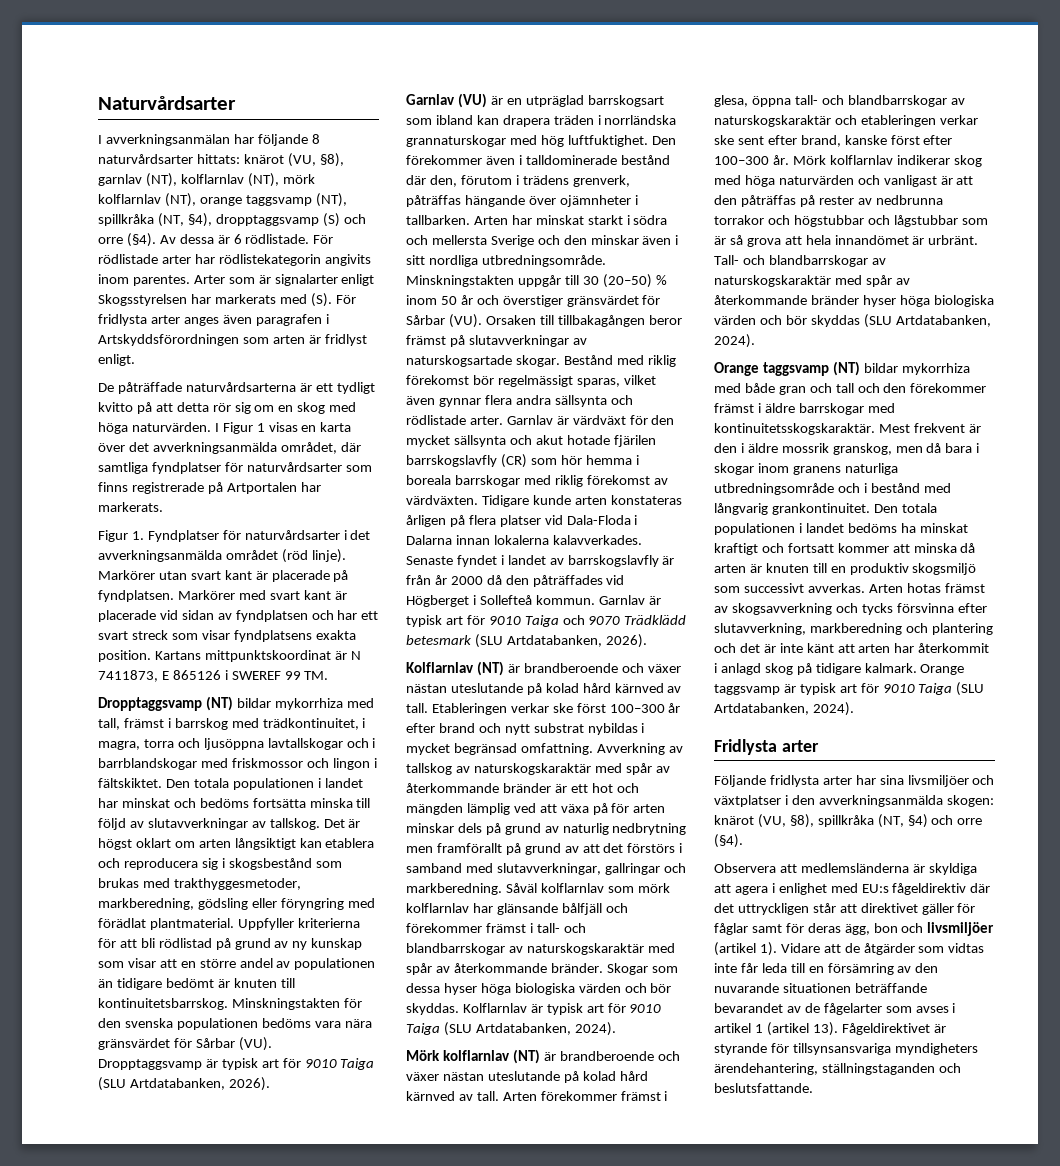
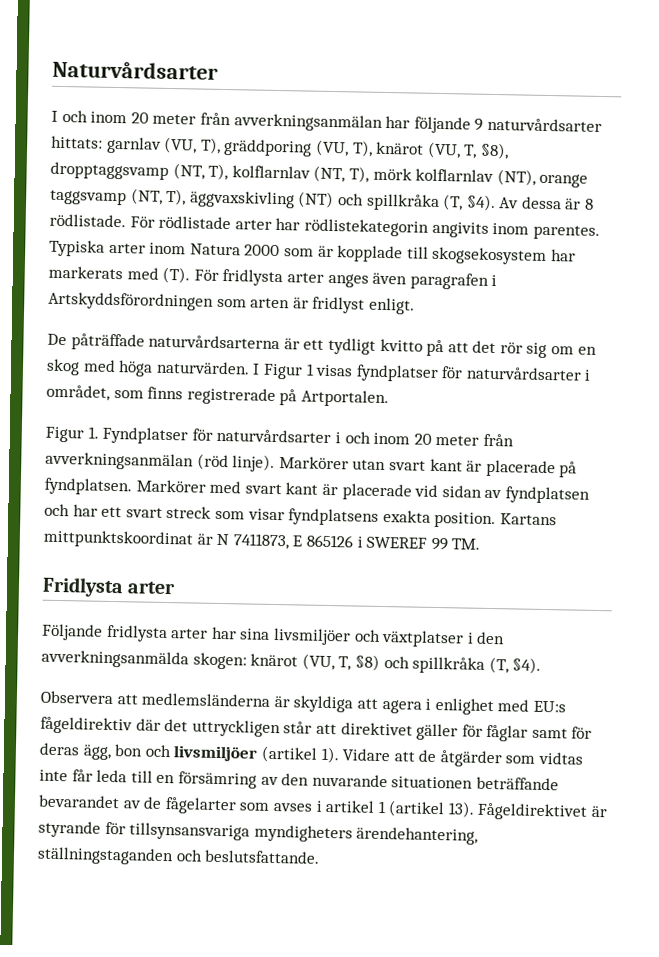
- I avverkningsanmälan har följande 8 naturvårdsarter hittats: knärot (VU, §8), garnlav (NT), kolflarnlav (NT), mörk kolflarnlav (NT), orange taggsvamp (NT), spillkråka (NT, §4), dropptaggsvamp (S) och orre (§4).
+ I och inom 20 meter från avverkningsanmälan har följande 9 naturvårdsarter hittats: garnlav (VU, T), gräddporing (VU, T), knärot (VU, T, §8), dropptaggsvamp (NT, T), kolflarnlav (NT, T), mörk kolflarnlav (NT), orange taggsvamp (NT, T), äggvaxskivling (NT) och spillkråka (T, §4).
- Av dessa är 6 rödlistade.
+ Av dessa är 8 rödlistade.
- Arter som är signalarter enligt Skogsstyrelsen har markerats med (S). För fridlysta arter anges även paragrafen i Artskyddsförordningen som arten är fridlyst enligt.
+ Typiska arter inom Natura 2000 som är kopplade till skogsekosystem har markerats med (T). För fridlysta arter anges även paragrafen i Artskyddsförordningen som arten är fridlyst enligt.
- De påträffade naturvårdsarterna är ett tydligt kvitto på att detta rör sig om en skog med höga naturvärden.
+ De påträffade naturvårdsarterna är ett tydligt kvitto på att det rör sig om en skog med höga naturvärden.
- I Figur 1 visas en karta över det avverkningsanmälda området, där samtliga fyndplatser för naturvårdsarter som finns registrerade på Artportalen har markerats.
+ I Figur 1 visas fyndplatser för naturvårdsarter i området, som finns registrerade på Artportalen.
- Figur 1. Fyndplatser för naturvårdsarter i det avverkningsanmälda området (röd linje).
+ Figur 1. Fyndplatser för naturvårdsarter i och inom 20 meter från avverkningsanmälan (röd linje).
- Dropptaggsvamp (NT) bildar mykorrhiza med tall, främst i barrskog med trädkontinuitet, i magra, torra och ljusöppna lavtallskogar och i barrblandskogar med friskmossor och lingon i fältskiktet. Den totala populationen i landet har minskat och bedöms fortsätta minska till följd av slutavverkningar av tallskog. Det är högst oklart om arten långsiktigt kan etablera och reproducera sig i skogsbestånd som brukas med trakthyggesmetoder, markberedning, gödsling eller föryngring med förädlat plantmaterial. Uppfyller kriterierna för att bli rödlistad på grund av ny kunskap som visar att en större andel av populationen än tidigare bedömt är knuten till kontinuitetsbarrskog. Minskningstakten för den svenska populationen bedöms vara nära gränsvärdet för Sårbar (VU). Dropptaggsvamp är typisk art för 9010 Taiga (SLU Artdatabanken, 2026).
- Garnlav (VU) är en utpräglad barrskogsart som ibland kan drapera träden i norrländska grannaturskogar med hög luftfuktighet. Den förekommer även i talldominerade bestånd där den, förutom i trädens grenverk, påträffas hängande över ojämnheter i tallbarken. Arten har minskat starkt i södra och mellersta Sverige och den minskar även i sitt nordliga utbredningsområde. Minskningstakten uppgår till 30 (20–50) % inom 50 år och överstiger gränsvärdet för Sårbar (VU). Orsaken till tillbakagången beror främst på slutavverkningar av naturskogsartade skogar. Bestånd med riklig förekomst bör regelmässigt sparas, vilket även gynnar flera andra sällsynta och rödlistade arter. Garnlav är värdväxt för den mycket sällsynta och akut hotade fjärilen barrskogslavfly (CR) som hör hemma i boreala barrskogar med riklig förekomst av värdväxten. Tidigare kunde arten konstateras årligen på flera platser vid Dala-Floda i Dalarna innan lokalerna kalavverkades. Senaste fyndet i landet av barrskogslavfly är från år 2000 då den påträffades vid Högberget i Sollefteå kommun. Garnlav är typisk art för 9010 Taiga och 9070 Trädklädd betesmark (SLU Artdatabanken, 2026).
- Kolflarnlav (NT) är brandberoende och växer nästan uteslutande på kolad hård kärnved av tall. Etableringen verkar ske först 100–300 år efter brand och nytt substrat nybildas i mycket begränsad omfattning. Avverkning av tallskog av naturskogskaraktär med spår av återkommande bränder är ett hot och mängden lämplig ved att växa på för arten minskar dels på grund av naturlig nedbrytning men framförallt på grund av att det förstörs i samband med slutavverkningar, gallringar och markberedning. Såväl kolflarnlav som mörk kolflarnlav har glänsande bålfjäll och förekommer främst i tall- och blandbarrskogar av naturskogskaraktär med spår av återkommande bränder. Skogar som dessa hyser höga biologiska värden och bör skyddas. Kolflarnlav är typisk art för 9010 Taiga (SLU Artdatabanken, 2024).
- Mörk kolflarnlav (NT) är brandberoende och växer nästan uteslutande på kolad hård kärnved av tall. Arten förekommer främst i glesa, öppna tall- och blandbarrskogar av naturskogskaraktär och etableringen verkar ske sent efter brand, kanske först efter 100–300 år. Mörk kolflarnlav indikerar skog med höga naturvärden och vanligast är att den påträffas på rester av nedbrunna torrakor och högstubbar och lågstubbar som är så grova att hela innandömet är urbränt. Tall- och blandbarrskogar av naturskogskaraktär med spår av återkommande bränder hyser höga biologiska värden och bör skyddas (SLU Artdatabanken, 2024).
- Orange taggsvamp (NT) bildar mykorrhiza med både gran och tall och den förekommer främst i äldre barrskogar med kontinuitetsskogskaraktär. Mest frekvent är den i äldre mossrik granskog, men då bara i skogar inom granens naturliga utbredningsområde och i bestånd med långvarig grankontinuitet. Den totala populationen i landet bedöms ha minskat kraftigt och fortsatt kommer att minska då arten är knuten till en produktiv skogsmiljö som successivt avverkas. Arten hotas främst av skogsavverkning och tycks försvinna efter slutavverkning, markberedning och plantering och det är inte känt att arten har återkommit i anlagd skog på tidigare kalmark. Orange taggsvamp är typisk art för 9010 Taiga (SLU Artdatabanken, 2024).
- Följande fridlysta arter har sina livsmiljöer och växtplatser i den avverkningsanmälda skogen: knärot (VU, §8), spillkråka (NT, §4) och orre (§4).
+ Följande fridlysta arter har sina livsmiljöer och växtplatser i den avverkningsanmälda skogen: knärot (VU, T, §8) och spillkråka (T, §4).

